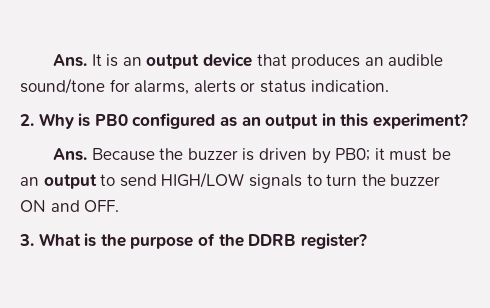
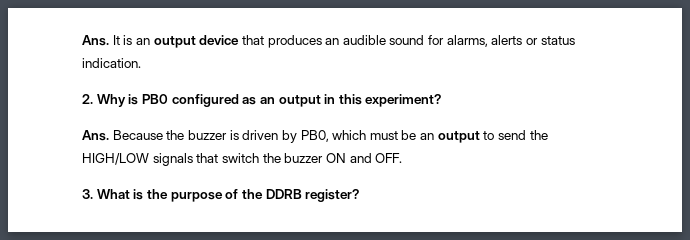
- Ans. It is an output device that produces an audible sound/tone for alarms, alerts or status indication.
+ Ans. It is an output device that produces an audible sound for alarms, alerts or status indication.
- Ans. Because the buzzer is driven by PB0; it must be an output to send HIGH/LOW signals to turn the buzzer ON and OFF.
+ Ans. Because the buzzer is driven by PB0, which must be an output to send the HIGH/LOW signals that switch the buzzer ON and OFF.

